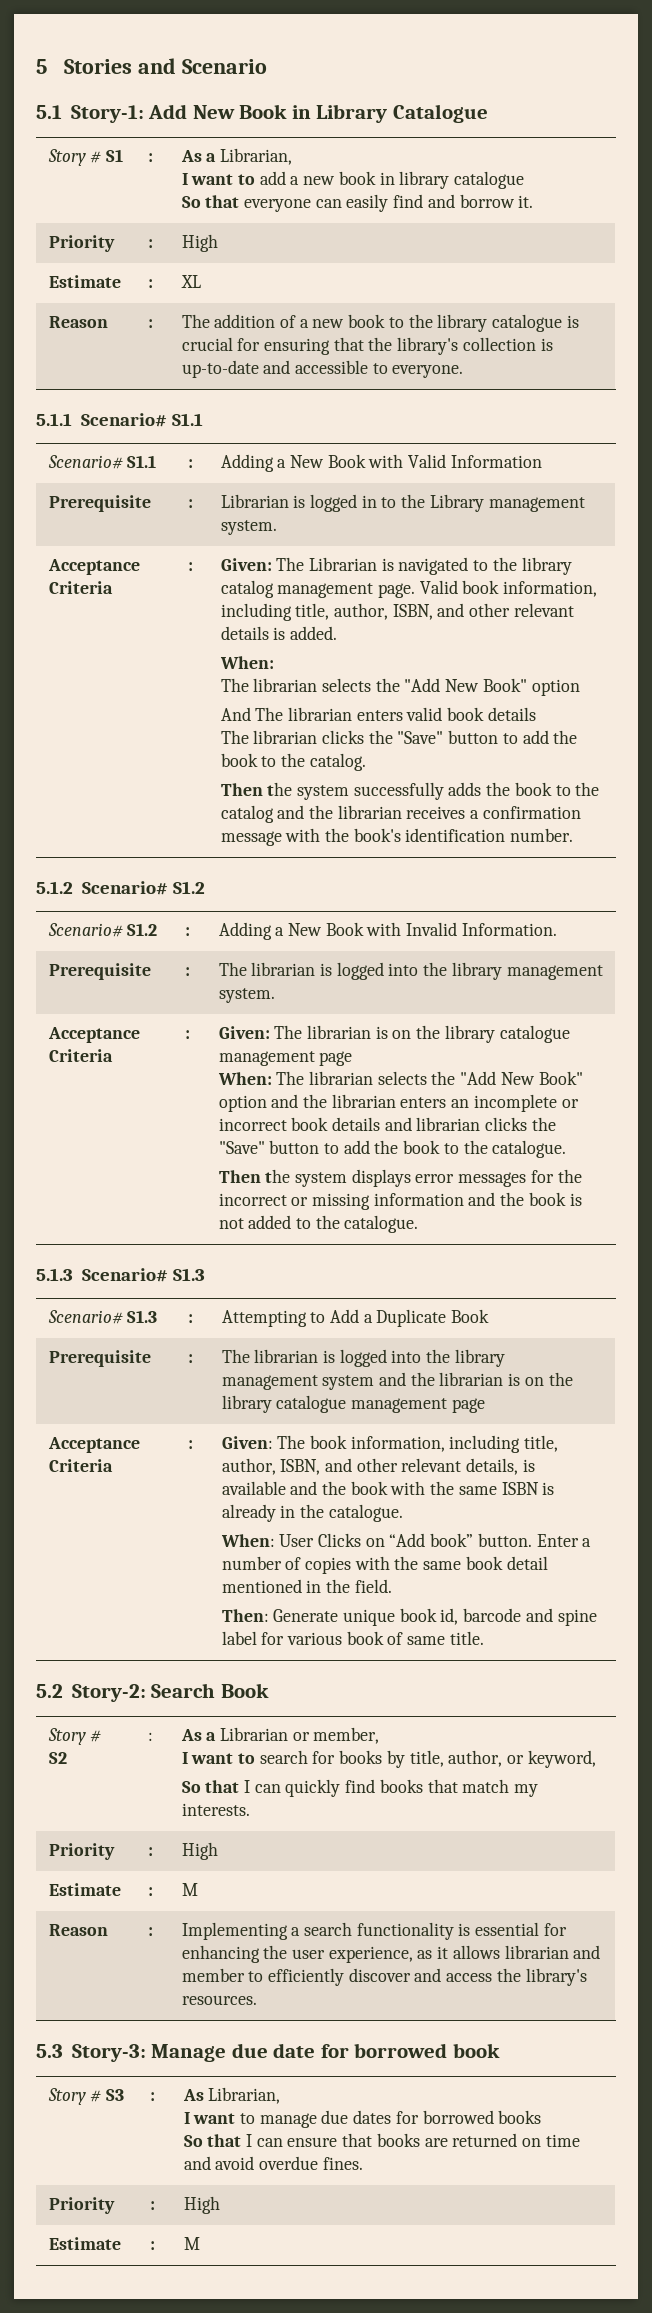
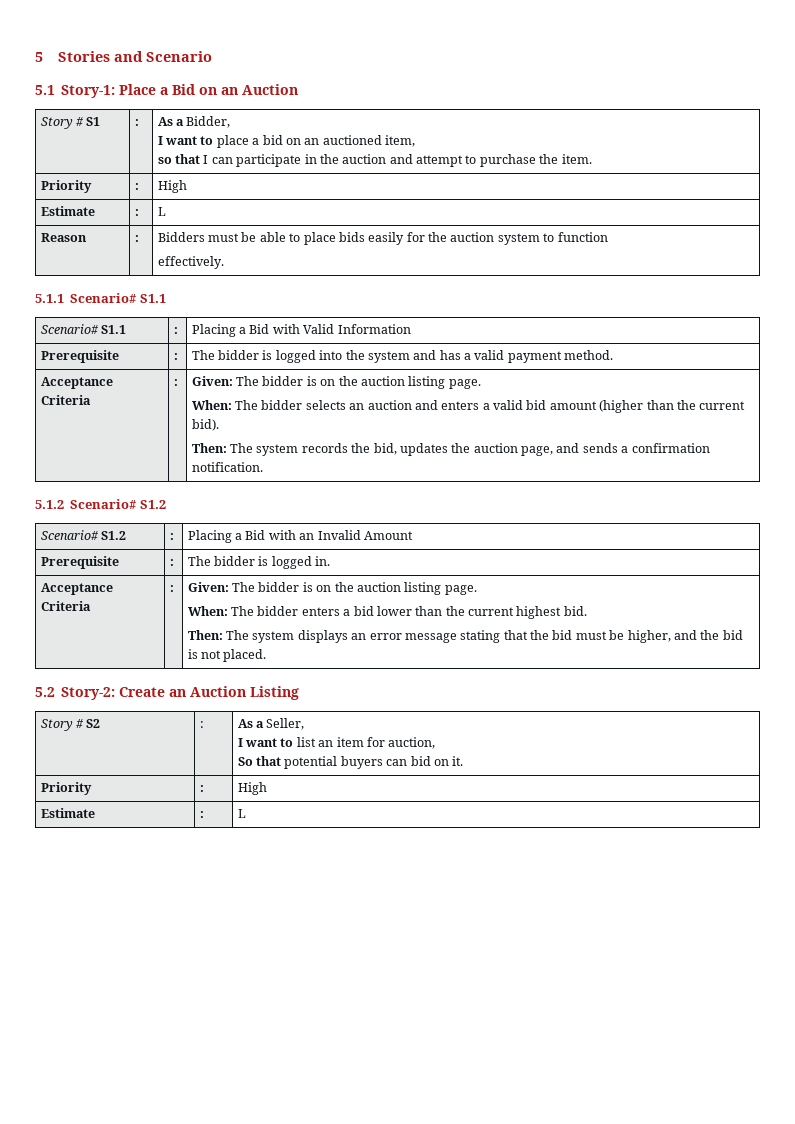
- 5.1 Story-1: Add New Book in Library Catalogue
+ 5.1 Story-1: Place a Bid on an Auction
- Story # S1 | : | As a Librarian,
- I want to add a new book in library catalogue
- So that everyone can easily find and borrow it.
+ Story # S1 | : | As a Bidder,
+ I want to place a bid on an auctioned item,
+ so that I can participate in the auction and attempt to purchase the item.
  Priority | : | High
- Estimate | : | XL
- Reason | : | The addition of a new book to the library catalogue is crucial for ensuring that the library's collection is up-to-date and accessible to everyone.
+ Estimate | : | L
+ Reason | : | Bidders must be able to place bids easily for the auction system to function
+ effectively.
  5.1.1 Scenario# S1.1
- Scenario# S1.1 | : | Adding a New Book with Valid Information
- Prerequisite | : | Librarian is logged in to the Library management system.
- Acceptance Criteria | : | Given: The Librarian is navigated to the library catalog management page. Valid book information, including title, author, ISBN, and other relevant details is added.
- When:
- The librarian selects the "Add New Book" option
- And The librarian enters valid book details
- The librarian clicks the "Save" button to add the book to the catalog.
- Then the system successfully adds the book to the catalog and the librarian receives a confirmation message with the book's identification number.
+ Scenario# S1.1 | : | Placing a Bid with Valid Information
+ Prerequisite | : | The bidder is logged into the system and has a valid payment method.
+ Acceptance Criteria | : | Given: The bidder is on the auction listing page.
+ When: The bidder selects an auction and enters a valid bid amount (higher than the current bid).
+ Then: The system records the bid, updates the auction page, and sends a confirmation notification.
  5.1.2 Scenario# S1.2
- Scenario# S1.2 | : | Adding a New Book with Invalid Information.
- Prerequisite | : | The librarian is logged into the library management system.
- Acceptance Criteria | : | Given: The librarian is on the library catalogue management page
- When: The librarian selects the "Add New Book" option and the librarian enters an incomplete or incorrect book details and librarian clicks the "Save" button to add the book to the catalogue.
- Then the system displays error messages for the incorrect or missing information and the book is not added to the catalogue.
- 5.1.3 Scenario# S1.3
- Scenario# S1.3 | : | Attempting to Add a Duplicate Book
- Prerequisite | : | The librarian is logged into the library management system and the librarian is on the library catalogue management page
- Acceptance Criteria | : | Given: The book information, including title, author, ISBN, and other relevant details, is available and the book with the same ISBN is already in the catalogue.
- When: User Clicks on “Add book” button. Enter a number of copies with the same book detail mentioned in the field.
- Then: Generate unique book id, barcode and spine label for various book of same title.
- 5.2 Story-2: Search Book
- Story # S2 | : | As a Librarian or member,
- I want to search for books by title, author, or keyword,
- So that I can quickly find books that match my interests.
+ Scenario# S1.2 | : | Placing a Bid with an Invalid Amount
+ Prerequisite | : | The bidder is logged in.
+ Acceptance Criteria | : | Given: The bidder is on the auction listing page.
+ When: The bidder enters a bid lower than the current highest bid.
+ Then: The system displays an error message stating that the bid must be higher, and the bid is not placed.
+ 5.2 Story-2: Create an Auction Listing
+ Story # S2 | : | As a Seller,
+ I want to list an item for auction,
+ So that potential buyers can bid on it.
  Priority | : | High
- Estimate | : | M
- Reason | : | Implementing a search functionality is essential for enhancing the user experience, as it allows librarian and member to efficiently discover and access the library's resources.
- 5.3 Story-3: Manage due date for borrowed book
- Story # S3 | : | As Librarian,
- I want to manage due dates for borrowed books
- So that I can ensure that books are returned on time and avoid overdue fines.
- Priority | : | High
- Estimate | : | M
+ Estimate | : | L

